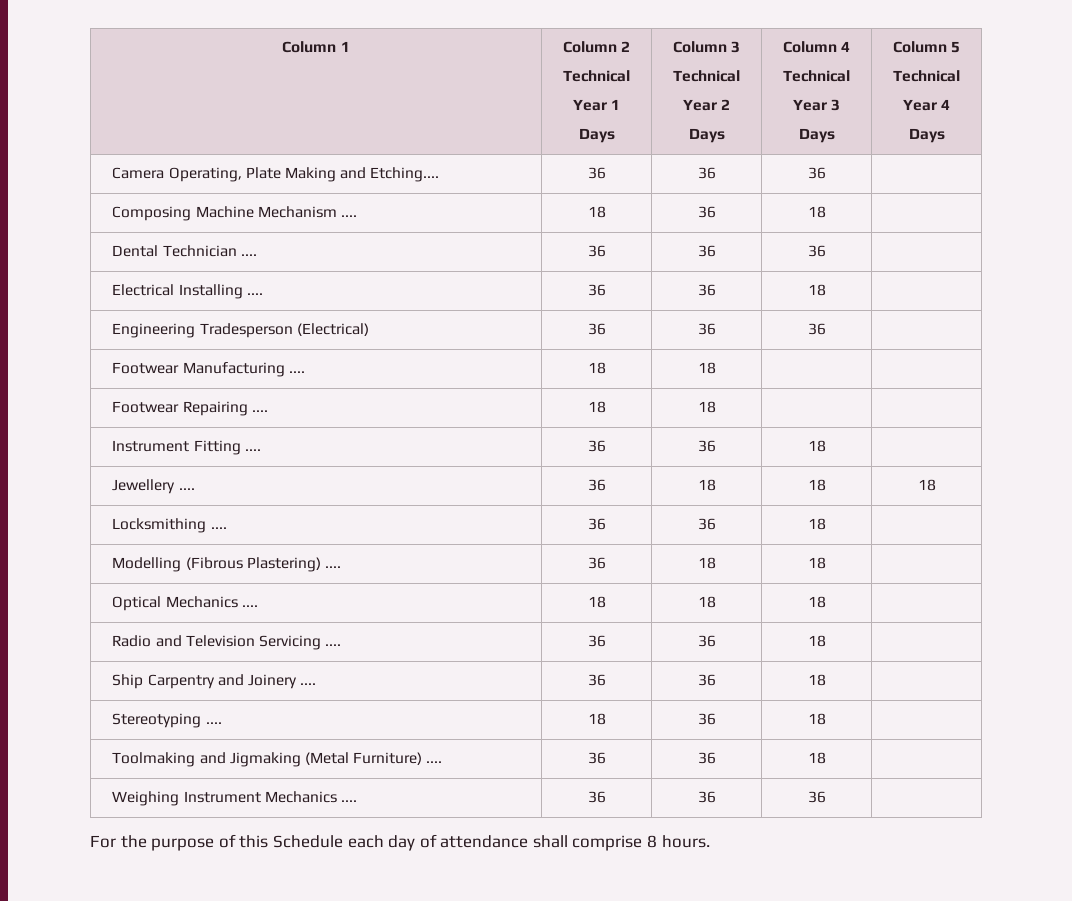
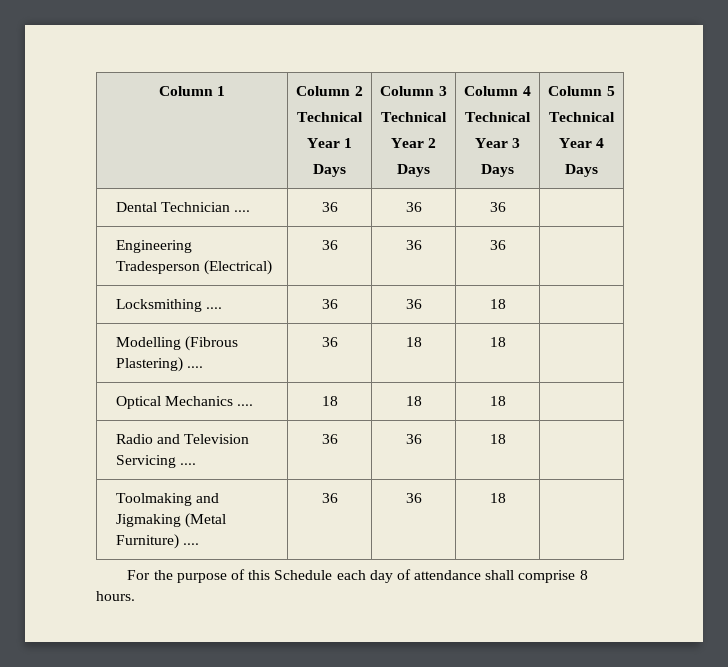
- Camera Operating, Plate Making and Etching.... | 36 | 36 | 36 |
- Composing Machine Mechanism .... | 18 | 36 | 18 |
- Electrical Installing .... | 36 | 36 | 18 |
- Footwear Manufacturing .... | 18 | 18 | |
- Footwear Repairing .... | 18 | 18 | |
- Instrument Fitting .... | 36 | 36 | 18 |
- Jewellery .... | 36 | 18 | 18 | 18
- Ship Carpentry and Joinery .... | 36 | 36 | 18 |
- Stereotyping .... | 18 | 36 | 18 |
- Weighing Instrument Mechanics .... | 36 | 36 | 36 |

